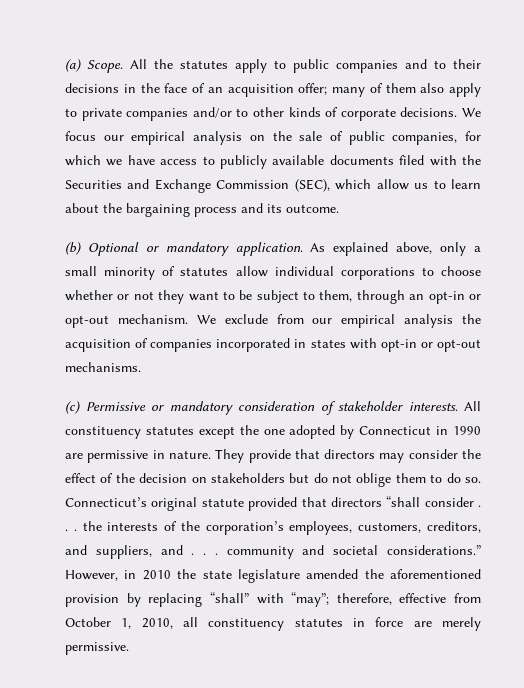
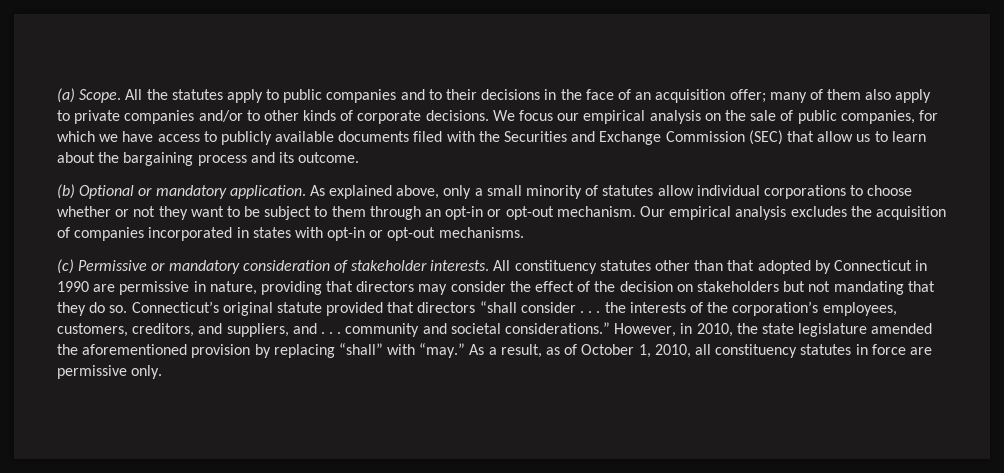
- We focus our empirical analysis on the sale of public companies, for which we have access to publicly available documents filed with the Securities and Exchange Commission (SEC), which allow us to learn about the bargaining process and its outcome.
+ We focus our empirical analysis on the sale of public companies, for which we have access to publicly available documents filed with the Securities and Exchange Commission (SEC) that allow us to learn about the bargaining process and its outcome.
- As explained above, only a small minority of statutes allow individual corporations to choose whether or not they want to be subject to them, through an opt-in or opt-out mechanism.
+ As explained above, only a small minority of statutes allow individual corporations to choose whether or not they want to be subject to them through an opt-in or opt-out mechanism.
- We exclude from our empirical analysis the acquisition of companies incorporated in states with opt-in or opt-out mechanisms.
+ Our empirical analysis excludes the acquisition of companies incorporated in states with opt-in or opt-out mechanisms.
- All constituency statutes except the one adopted by Connecticut in 1990 are permissive in nature. They provide that directors may consider the effect of the decision on stakeholders but do not oblige them to do so.
+ All constituency statutes other than that adopted by Connecticut in 1990 are permissive in nature, providing that directors may consider the effect of the decision on stakeholders but not mandating that they do so.
- However, in 2010 the state legislature amended the aforementioned provision by replacing “shall” with “may”; therefore, effective from October 1, 2010, all constituency statutes in force are merely permissive.
+ However, in 2010, the state legislature amended the aforementioned provision by replacing “shall” with “may.” As a result, as of October 1, 2010, all constituency statutes in force are permissive only.

